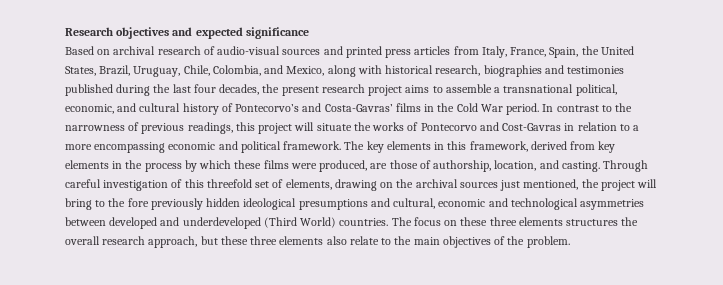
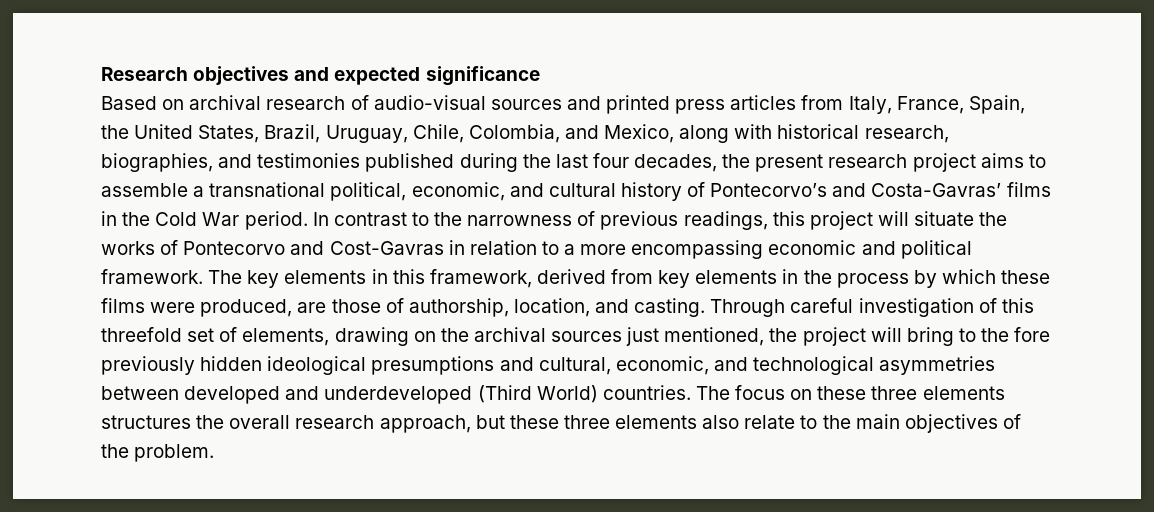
- Based on archival research of audio-visual sources and printed press articles from Italy, France, Spain, the United States, Brazil, Uruguay, Chile, Colombia, and Mexico, along with historical research, biographies and testimonies published during the last four decades, the present research project aims to assemble a transnational political, economic, and cultural history of Pontecorvo’s and Costa-Gavras’ films in the Cold War period.
+ Based on archival research of audio-visual sources and printed press articles from Italy, France, Spain, the United States, Brazil, Uruguay, Chile, Colombia, and Mexico, along with historical research, biographies, and testimonies published during the last four decades, the present research project aims to assemble a transnational political, economic, and cultural history of Pontecorvo’s and Costa-Gavras’ films in the Cold War period.
- Through careful investigation of this threefold set of elements, drawing on the archival sources just mentioned, the project will bring to the fore previously hidden ideological presumptions and cultural, economic and technological asymmetries between developed and underdeveloped (Third World) countries.
+ Through careful investigation of this threefold set of elements, drawing on the archival sources just mentioned, the project will bring to the fore previously hidden ideological presumptions and cultural, economic, and technological asymmetries between developed and underdeveloped (Third World) countries.

